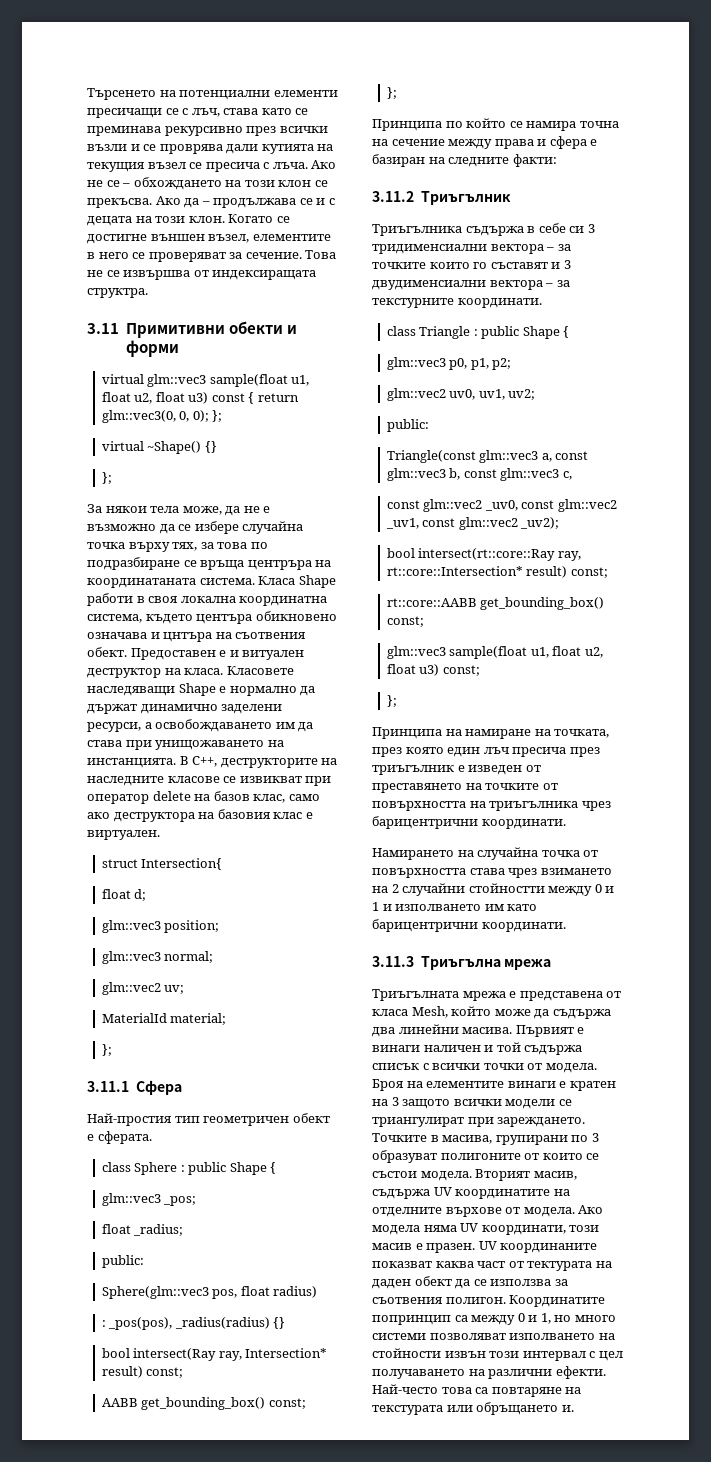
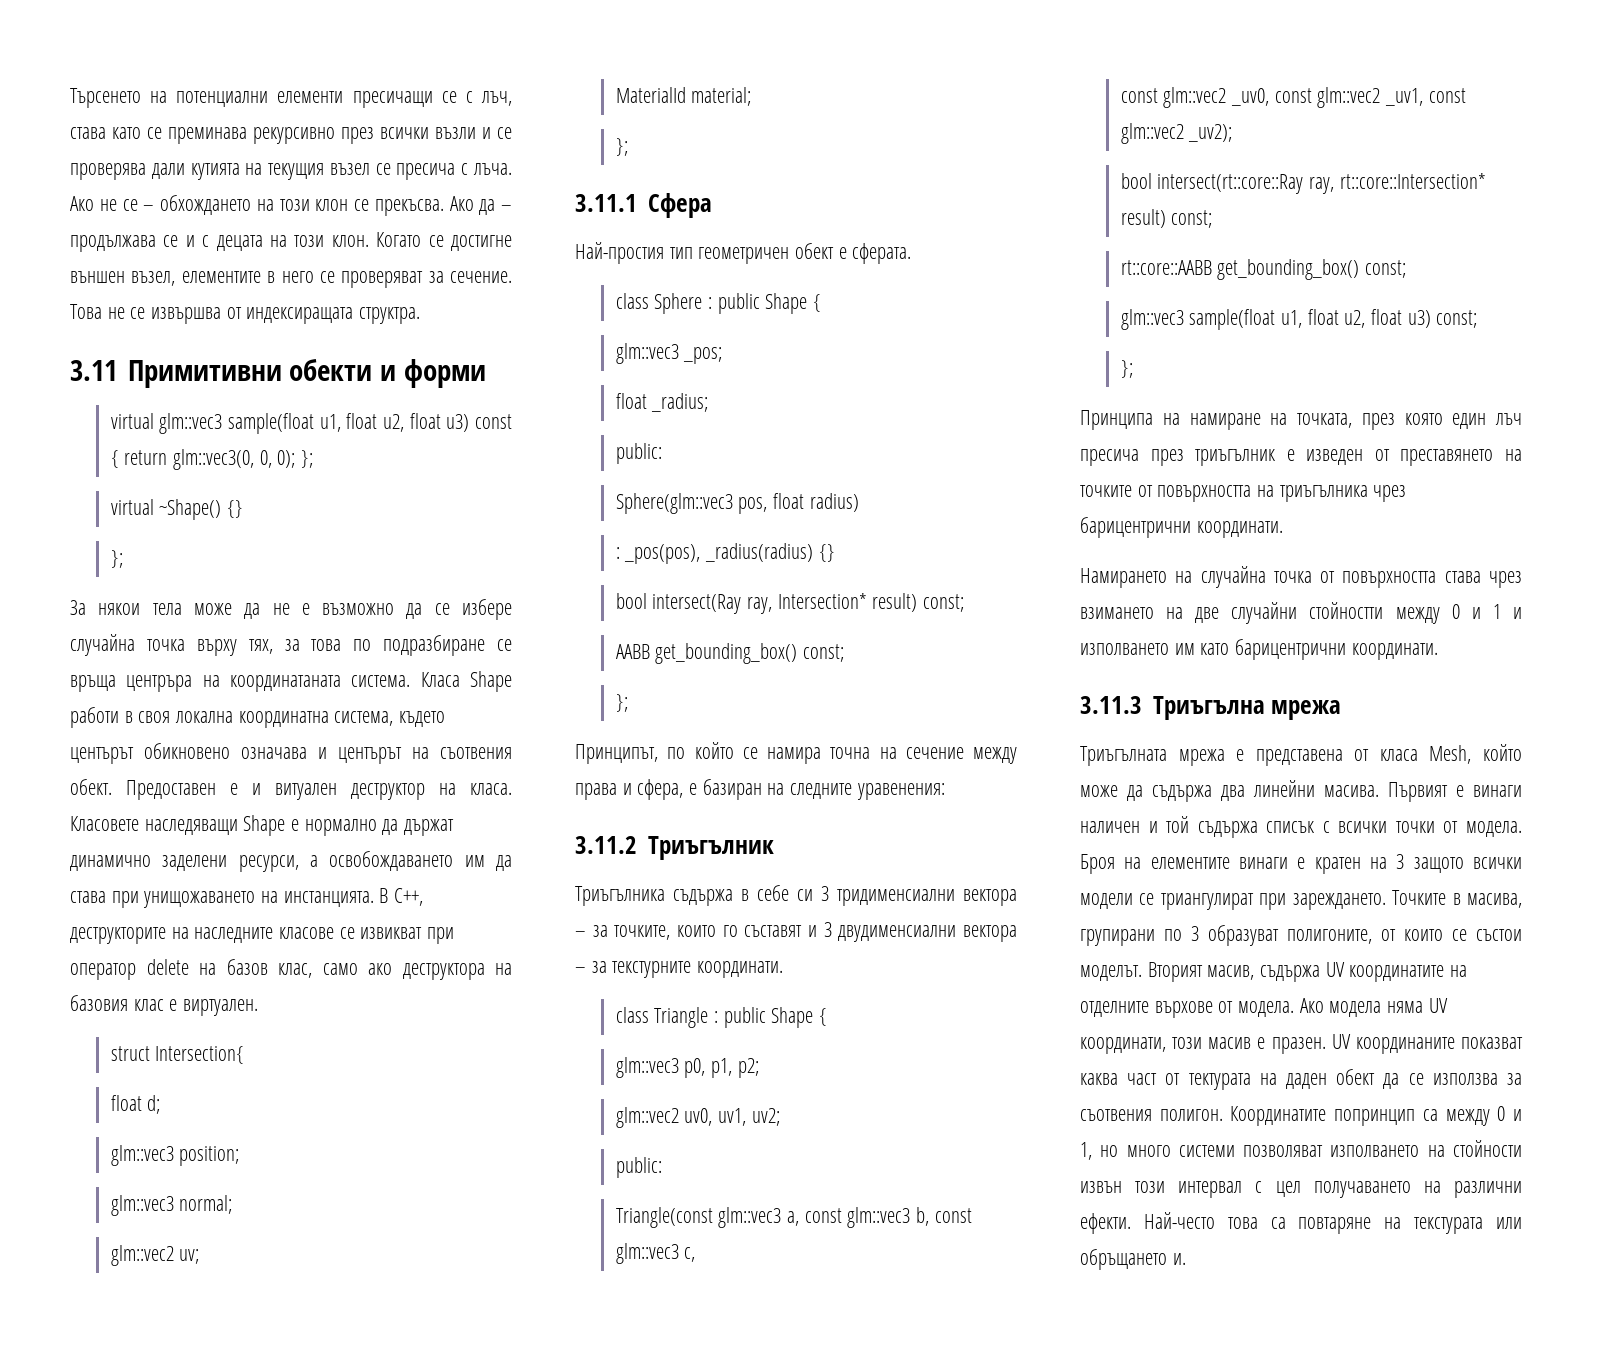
- Търсенето на потенциални елементи пресичащи се с лъч, става като се преминава рекурсивно през всички възли и се проврява дали кутията на текущия възел се пресича с лъча.
+ Търсенето на потенциални елементи пресичащи се с лъч, става като се преминава рекурсивно през всички възли и се проверява дали кутията на текущия възел се пресича с лъча.
- За някои тела може, да не е възможно да се избере случайна точка върху тях, за това по подразбиране се връща центръра на координатаната система.
+ За някои тела може да не е възможно да се избере случайна точка върху тях, за това по подразбиране се връща центръра на координатаната система.
- Класа Shape работи в своя локална координатна система, където центъра обикновено означава и цнтъра на съотвения обект.
+ Класа Shape работи в своя локална координатна система, където центърът обикновено означава и центърът на съотвения обект.
- Принципа по който се намира точна на сечение между права и сфера е базиран на следните факти:
+ Принципът, по който се намира точна на сечение между права и сфера, е базиран на следните уравенения:
- Триъгълника съдържа в себе си 3 тридименсиални вектора – за точките които го съставят и 3 двудименсиални вектора – за текстурните координати.
+ Триъгълника съдържа в себе си 3 тридименсиални вектора – за точките, които го съставят и 3 двудименсиални вектора – за текстурните координати.
- Намирането на случайна точка от повърхността става чрез взимането на 2 случайни стойностти между 0 и 1 и изполването им като барицентрични координати.
+ Намирането на случайна точка от повърхността става чрез взимането на две случайни стойностти между 0 и 1 и изполването им като барицентрични координати.
- Точките в масива, групирани по 3 образуват полигоните от които се състои модела.
+ Точките в масива, групирани по 3 образуват полигоните, от които се състои моделът.

